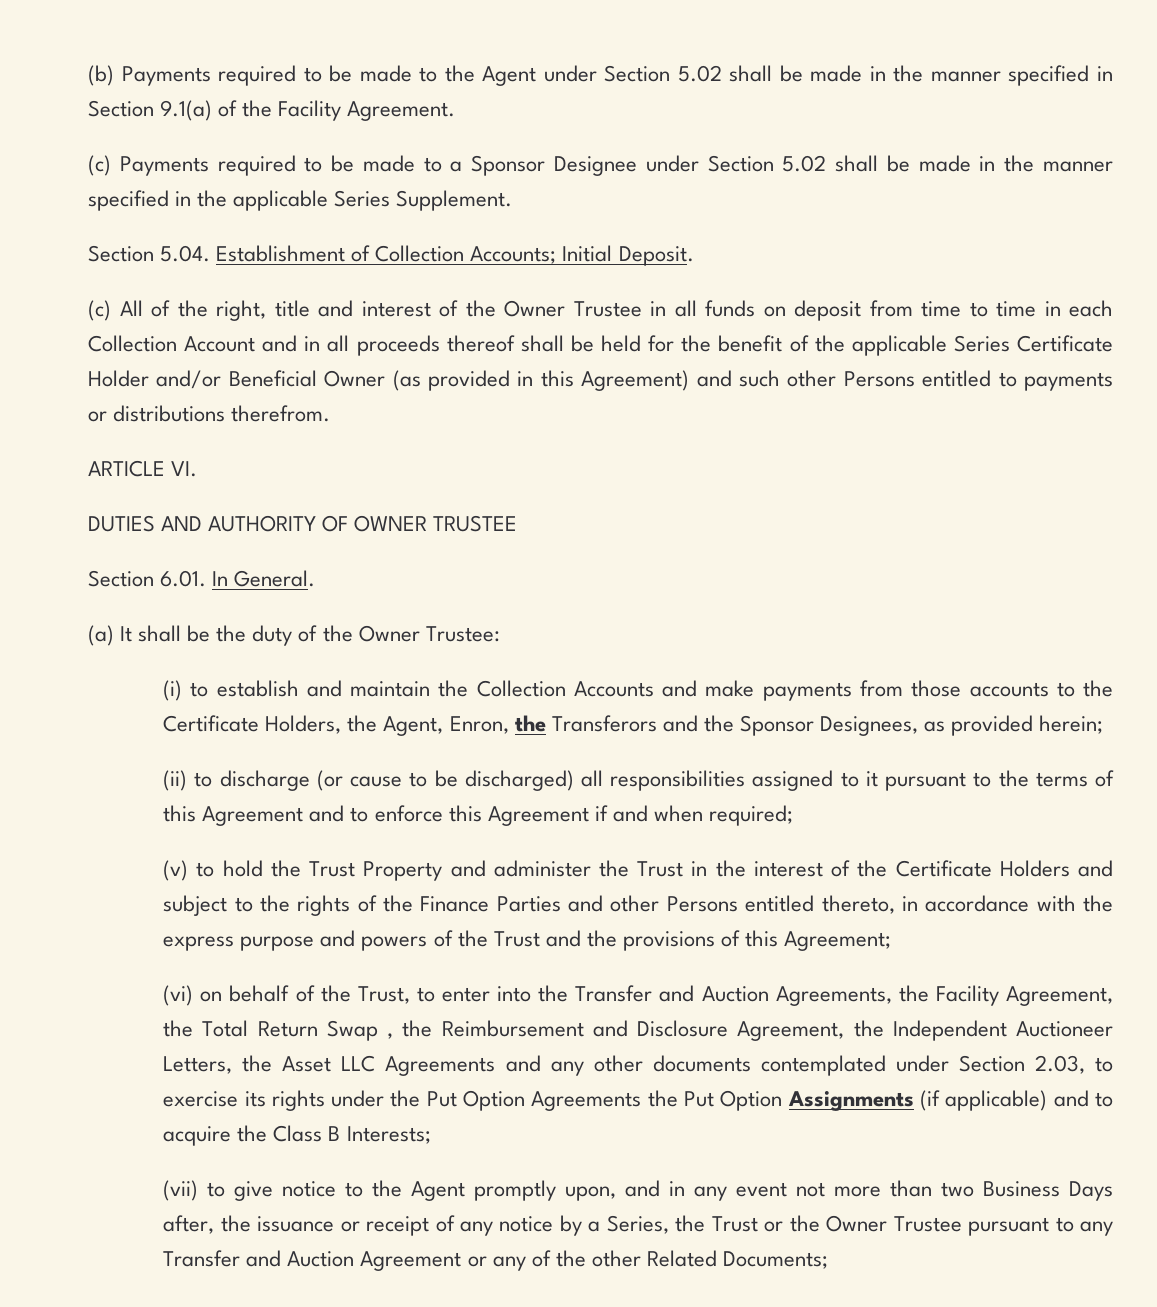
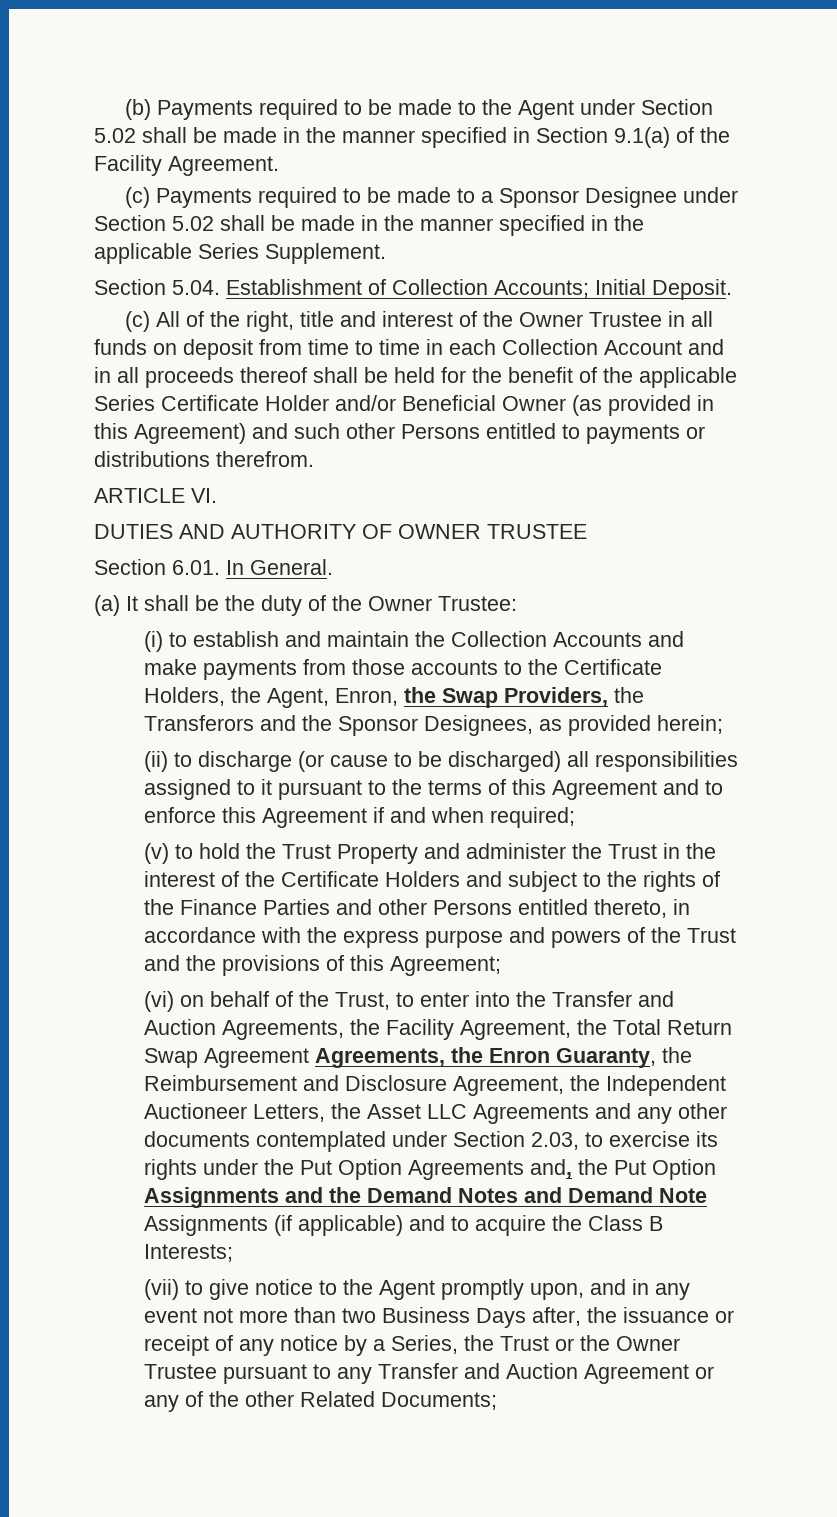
- (i) to establish and maintain the Collection Accounts and make payments from those accounts to the Certificate Holders, the Agent, Enron, the Transferors and the Sponsor Designees, as provided herein;
+ (i) to establish and maintain the Collection Accounts and make payments from those accounts to the Certificate Holders, the Agent, Enron, the Swap Providers, the Transferors and the Sponsor Designees, as provided herein;
- (vi) on behalf of the Trust, to enter into the Transfer and Auction Agreements, the Facility Agreement, the Total Return Swap , the Reimbursement and Disclosure Agreement, the Independent Auctioneer Letters, the Asset LLC Agreements and any other documents contemplated under Section 2.03, to exercise its rights under the Put Option Agreements the Put Option Assignments (if applicable) and to acquire the Class B Interests;
+ (vi) on behalf of the Trust, to enter into the Transfer and Auction Agreements, the Facility Agreement, the Total Return Swap Agreement Agreements, the Enron Guaranty, the Reimbursement and Disclosure Agreement, the Independent Auctioneer Letters, the Asset LLC Agreements and any other documents contemplated under Section 2.03, to exercise its rights under the Put Option Agreements and, the Put Option Assignments and the Demand Notes and Demand Note Assignments (if applicable) and to acquire the Class B Interests;

